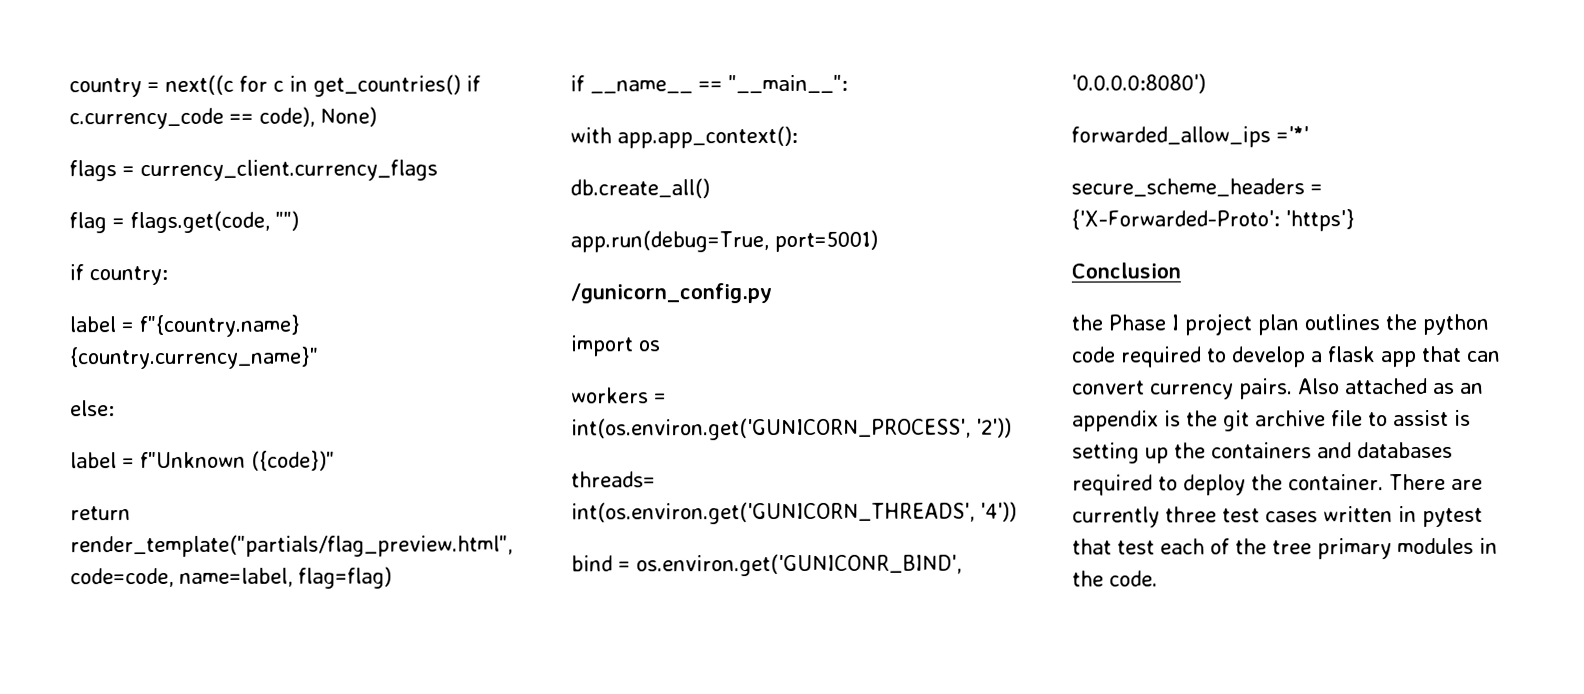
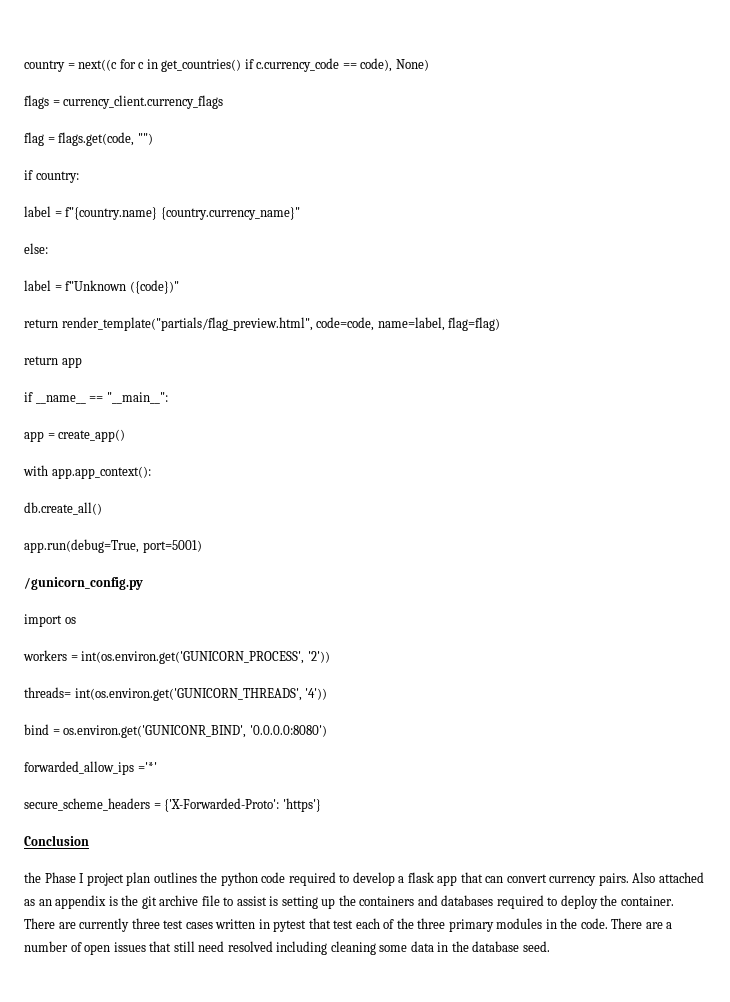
+ return app
+ app = create_app()
- There are currently three test cases written in pytest that test each of the tree primary modules in the code.
+ There are currently three test cases written in pytest that test each of the three primary modules in the code.
+ There are a number of open issues that still need resolved including cleaning some data in the database seed.

